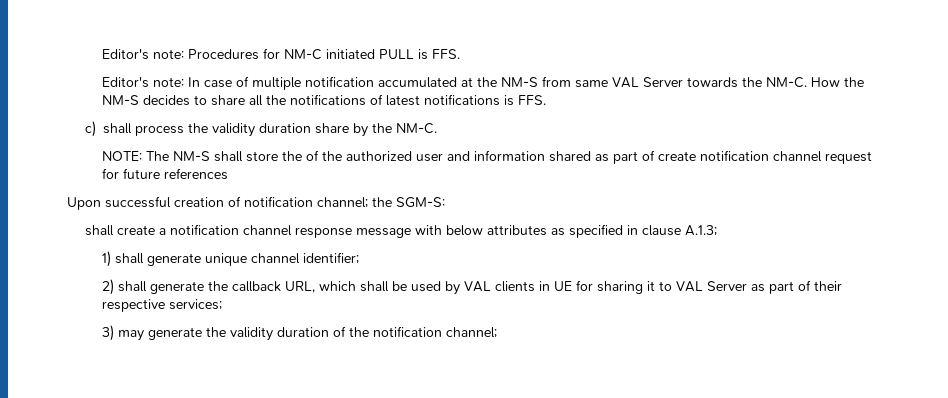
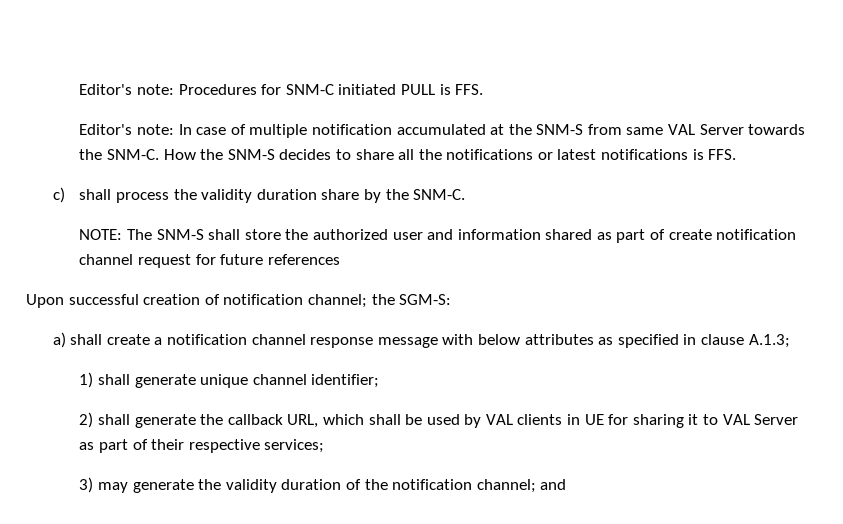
- Editor's note: Procedures for NM-C initiated PULL is FFS.
+ Editor's note: Procedures for SNM-C initiated PULL is FFS.
- Editor's note: In case of multiple notification accumulated at the NM-S from same VAL Server towards the NM-C.
+ Editor's note: In case of multiple notification accumulated at the SNM-S from same VAL Server towards the SNM-C.
- How the NM-S decides to share all the notifications of latest notifications is FFS.
+ How the SNM-S decides to share all the notifications or latest notifications is FFS.
- c) shall process the validity duration share by the NM-C.
+ c) shall process the validity duration share by the SNM-C.
- NOTE: The NM-S shall store the of the authorized user and information shared as part of create notification channel request for future references
+ NOTE: The SNM-S shall store the authorized user and information shared as part of create notification channel request for future references
- shall create a notification channel response message with below attributes as specified in clause A.1.3;
+ a) shall create a notification channel response message with below attributes as specified in clause A.1.3;
- 3) may generate the validity duration of the notification channel;
+ 3) may generate the validity duration of the notification channel; and

